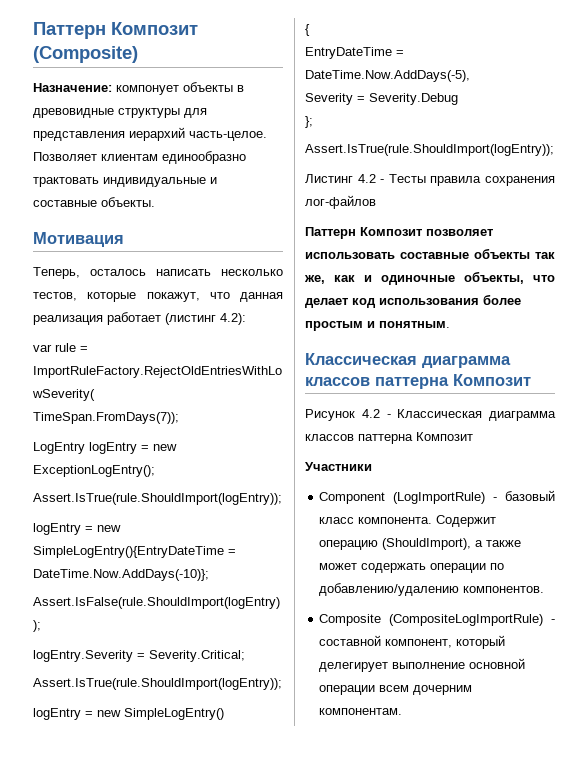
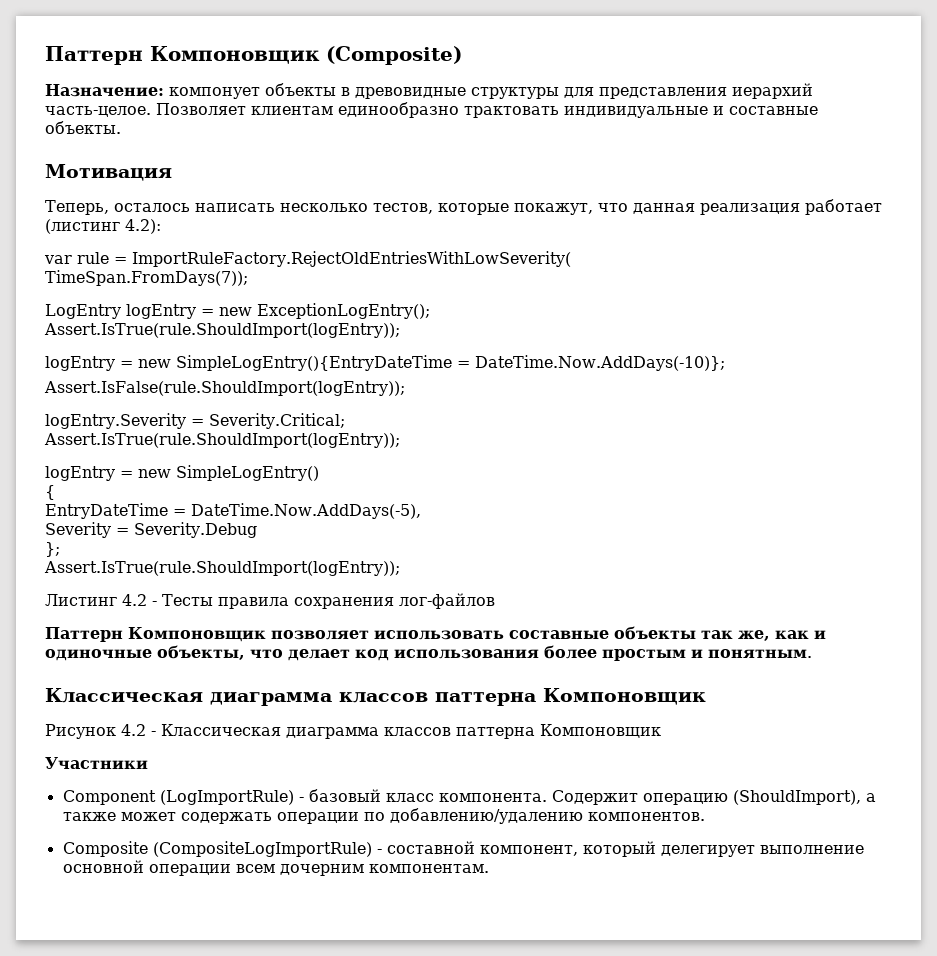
- Паттерн Композит (Composite)
+ Паттерн Компоновщик (Composite)
- Паттерн Композит позволяет использовать составные объекты так же, как и одиночные объекты, что делает код использования более простым и понятным.
- Классическая диаграмма классов паттерна Композит
+ Паттерн Компоновщик позволяет использовать составные объекты так же, как и одиночные объекты, что делает код использования более простым и понятным.
+ Классическая диаграмма классов паттерна Компоновщик
- Рисунок 4.2 - Классическая диаграмма классов паттерна Композит
+ Рисунок 4.2 - Классическая диаграмма классов паттерна Компоновщик

